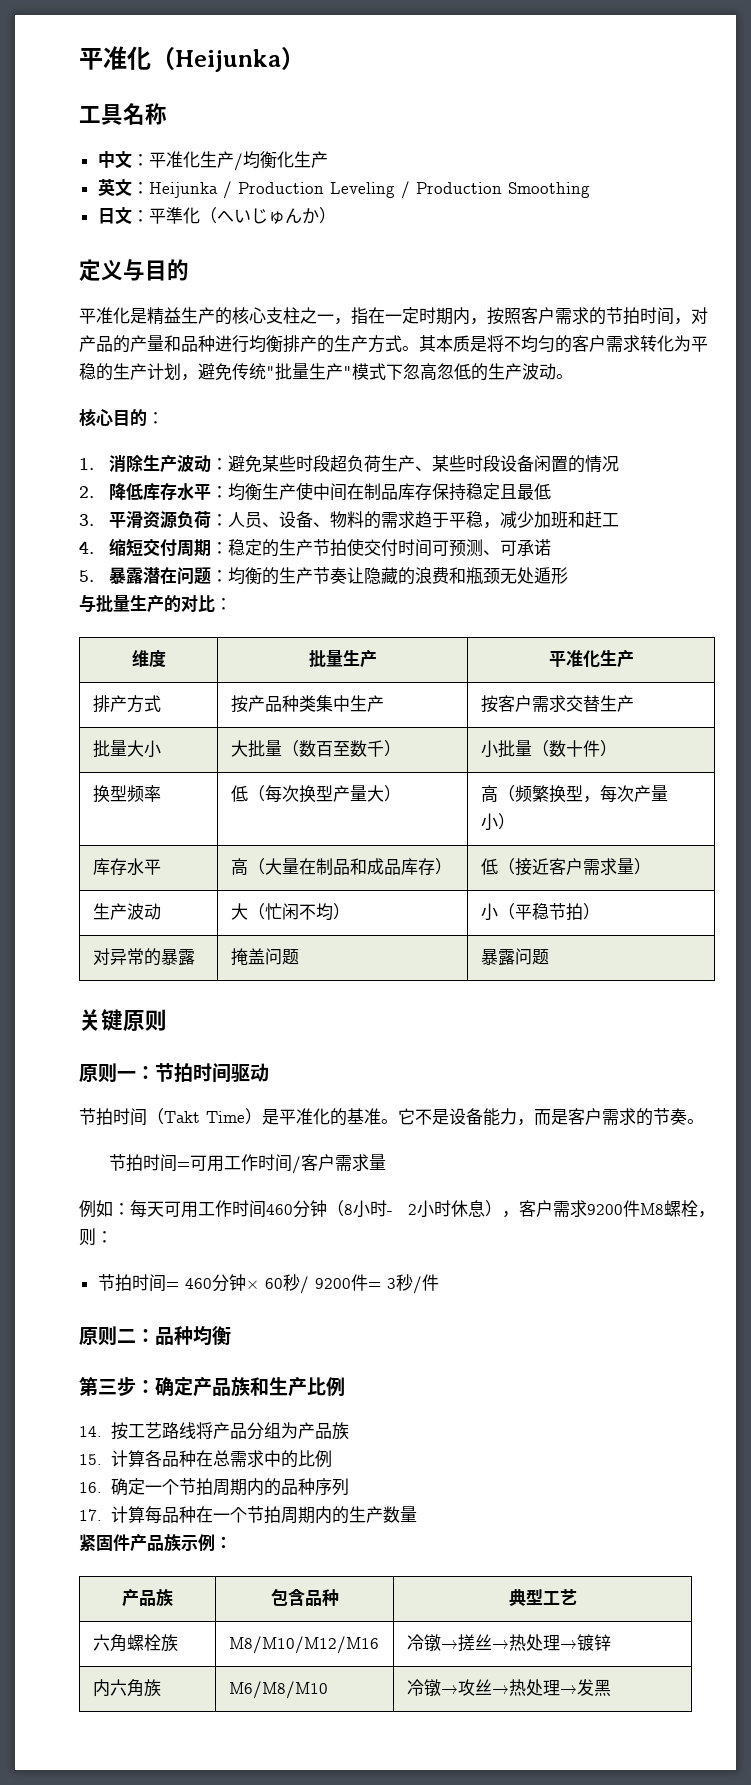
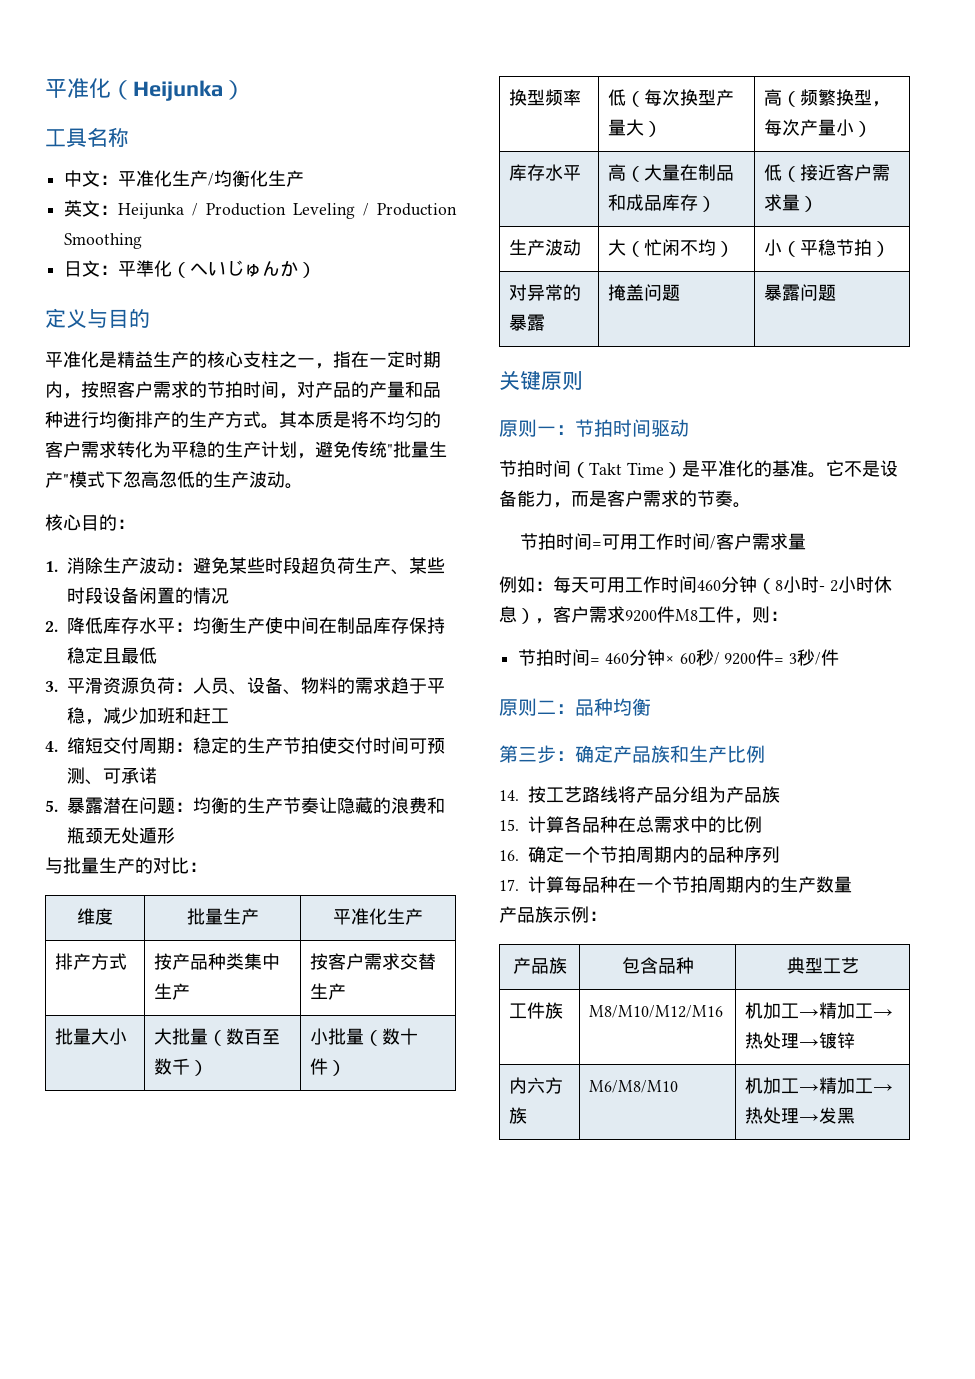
- 例如：每天可用工作时间460分钟（8小时- 2小时休息），客户需求9200件M8螺栓，则：
+ 例如：每天可用工作时间460分钟（8小时- 2小时休息），客户需求9200件M8工件，则：
- 紧固件产品族示例：
+ 产品族示例：
- 六角螺栓族 | M8/M10/M12/M16 | 冷镦→搓丝→热处理→镀锌
+ 工件族 | M8/M10/M12/M16 | 机加工→精加工→热处理→镀锌
- 内六角族 | M6/M8/M10 | 冷镦→攻丝→热处理→发黑
+ 内六方族 | M6/M8/M10 | 机加工→精加工→热处理→发黑

